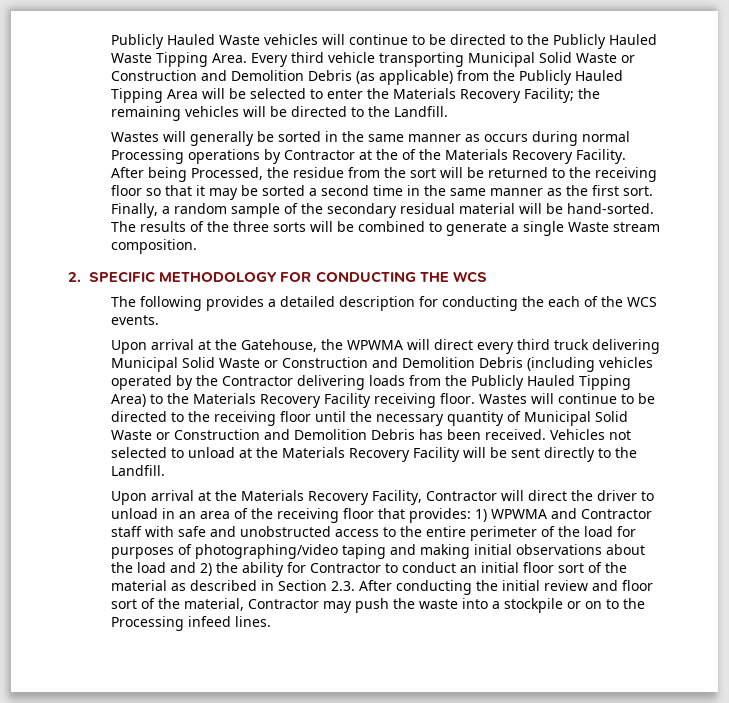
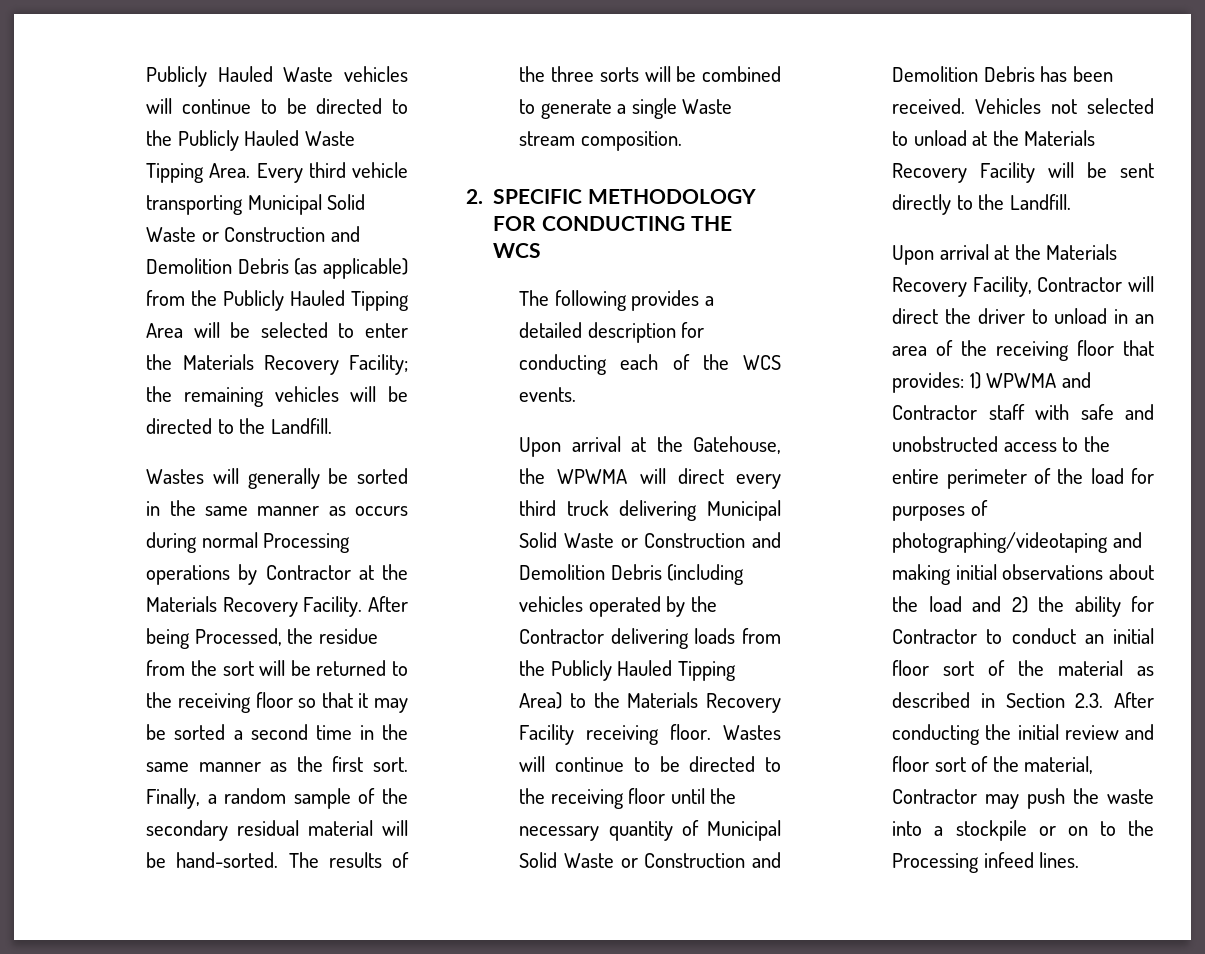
- Wastes will generally be sorted in the same manner as occurs during normal Processing operations by Contractor at the of the Materials Recovery Facility.
+ Wastes will generally be sorted in the same manner as occurs during normal Processing operations by Contractor at the Materials Recovery Facility.
- The following provides a detailed description for conducting the each of the WCS events.
+ The following provides a detailed description for conducting each of the WCS events.
- 1) WPWMA and Contractor staff with safe and unobstructed access to the entire perimeter of the load for purposes of photographing/video taping and making initial observations about the load and 2) the ability for Contractor to conduct an initial floor sort of the material as described in Section 2.3. After conducting the initial review and floor sort of the material, Contractor may push the waste into a stockpile or on to the Processing infeed lines.
+ 1) WPWMA and Contractor staff with safe and unobstructed access to the entire perimeter of the load for purposes of photographing/videotaping and making initial observations about the load and 2) the ability for Contractor to conduct an initial floor sort of the material as described in Section 2.3. After conducting the initial review and floor sort of the material, Contractor may push the waste into a stockpile or on to the Processing infeed lines.

